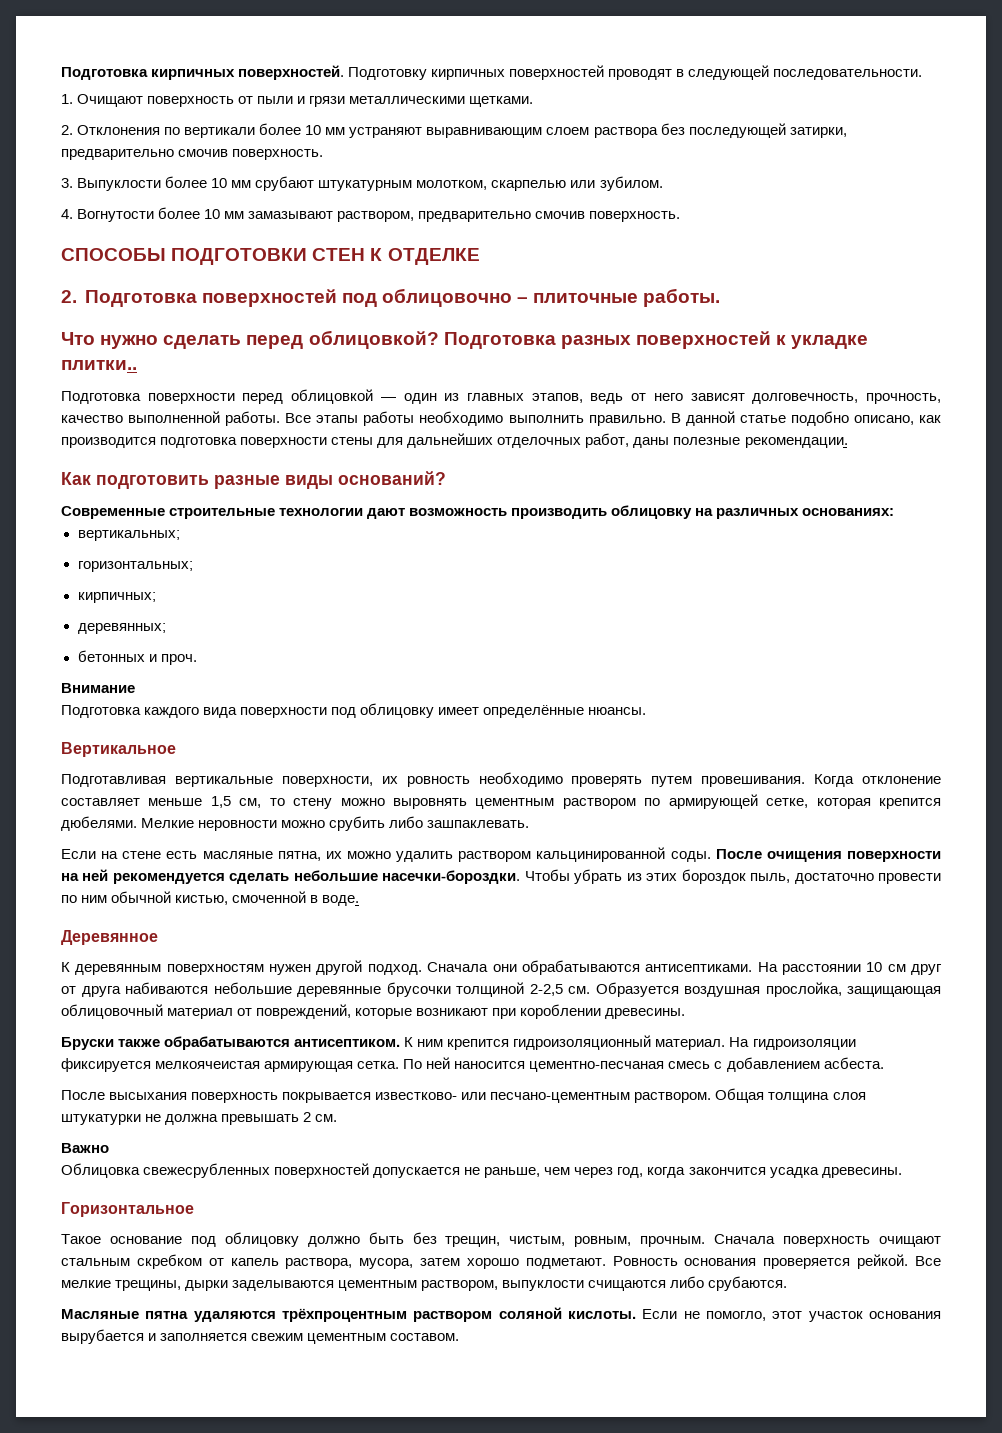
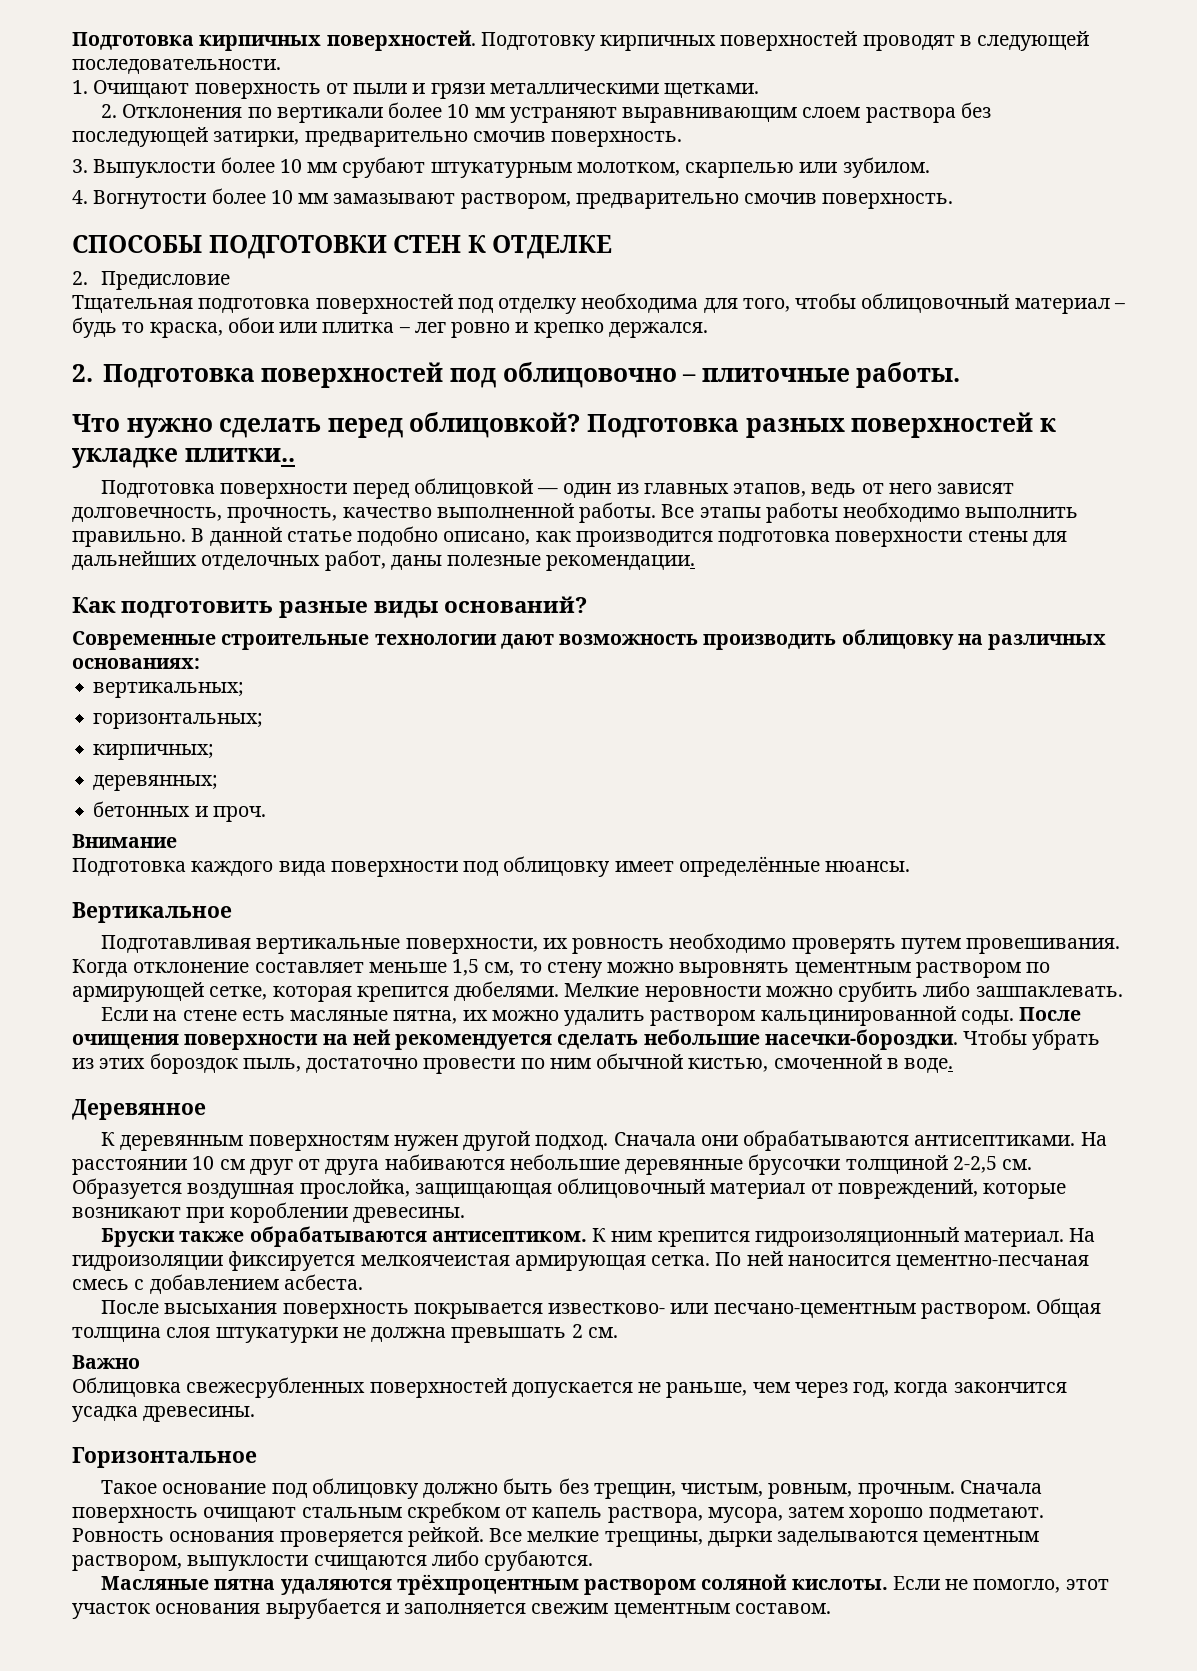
+ 2. Предисловие
+ Тщательная подготовка поверхностей под отделку необходима для того, чтобы облицовочный материал – будь то краска, обои или плитка – лег ровно и крепко держался.

